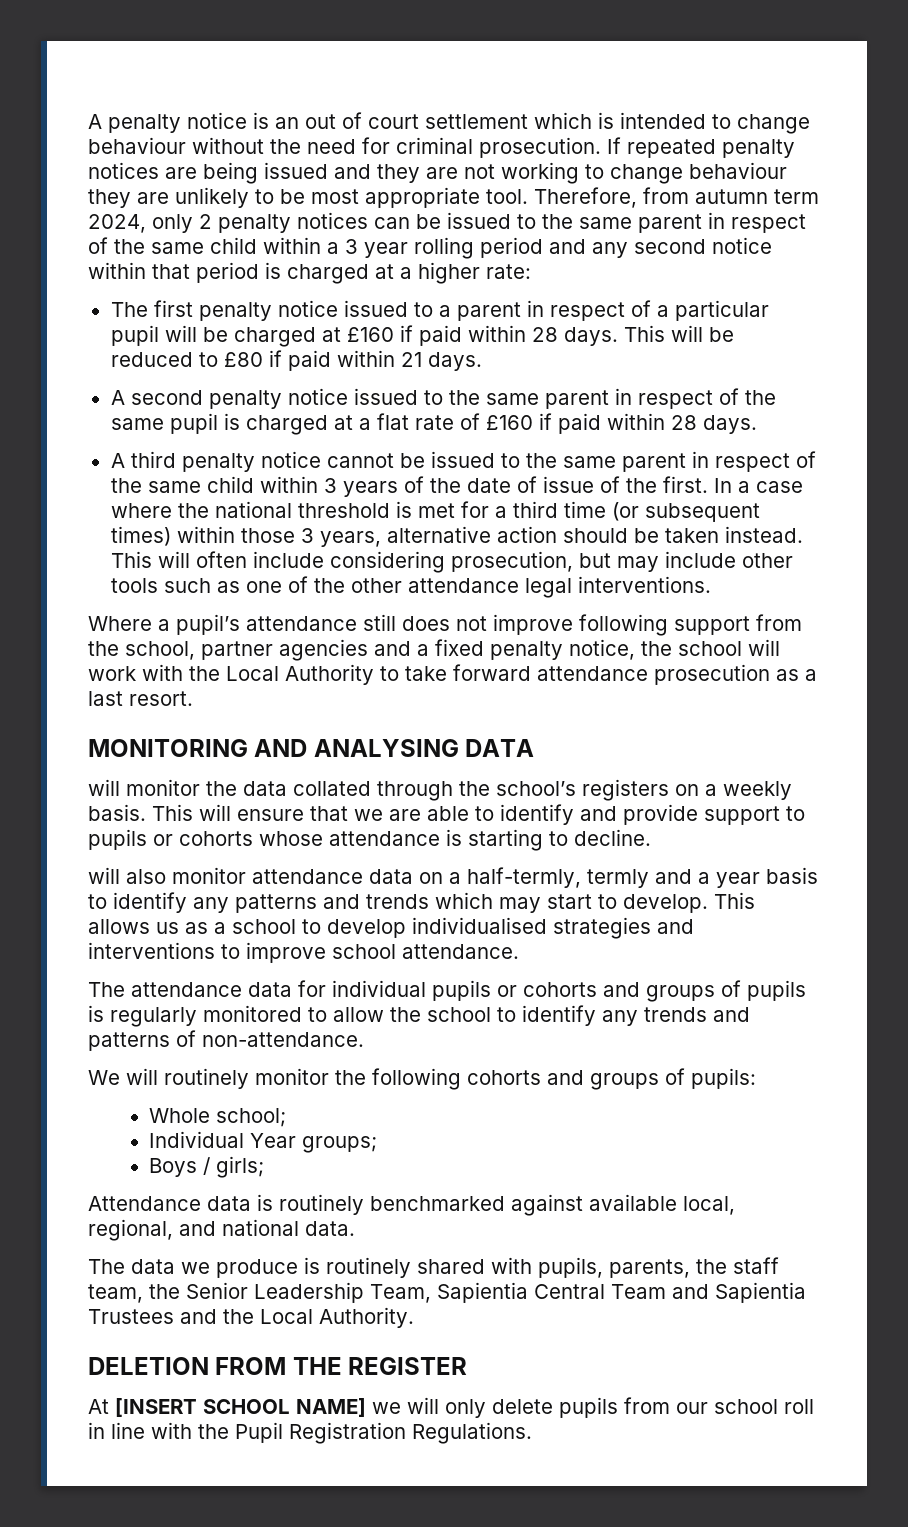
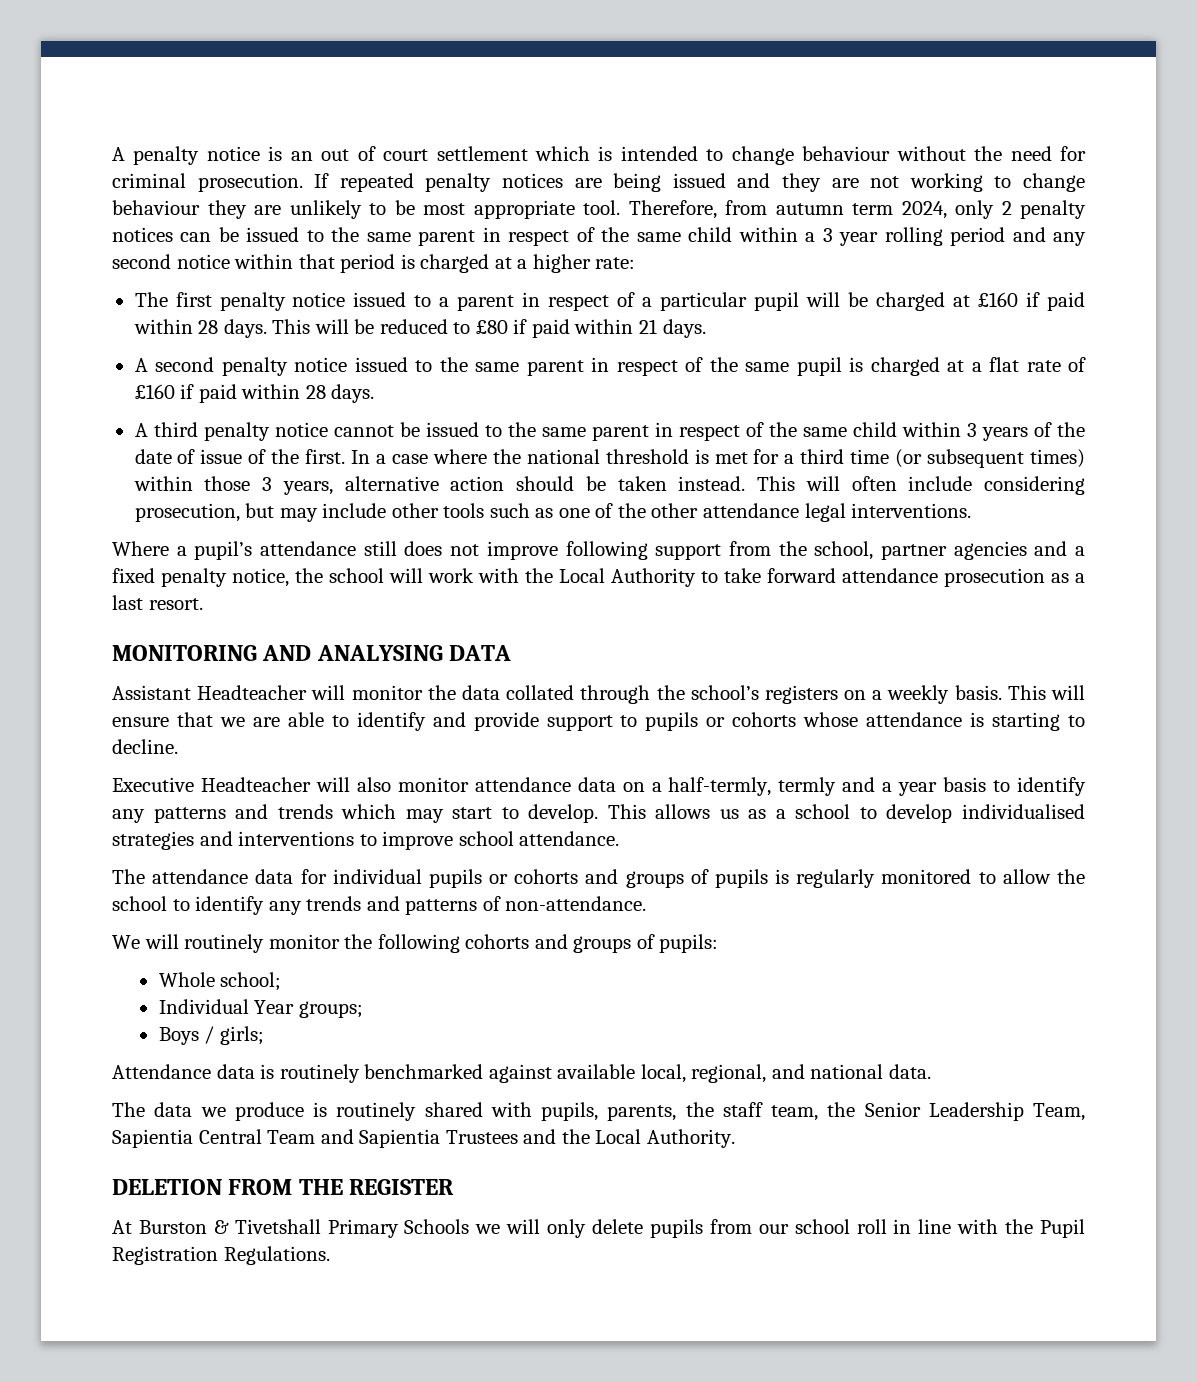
- will monitor the data collated through the school’s registers on a weekly basis.
+ Assistant Headteacher will monitor the data collated through the school’s registers on a weekly basis.
- will also monitor attendance data on a half-termly, termly and a year basis to identify any patterns and trends which may start to develop.
+ Executive Headteacher will also monitor attendance data on a half-termly, termly and a year basis to identify any patterns and trends which may start to develop.
- At [INSERT SCHOOL NAME] we will only delete pupils from our school roll in line with the Pupil Registration Regulations.
+ At Burston & Tivetshall Primary Schools we will only delete pupils from our school roll in line with the Pupil Registration Regulations.

